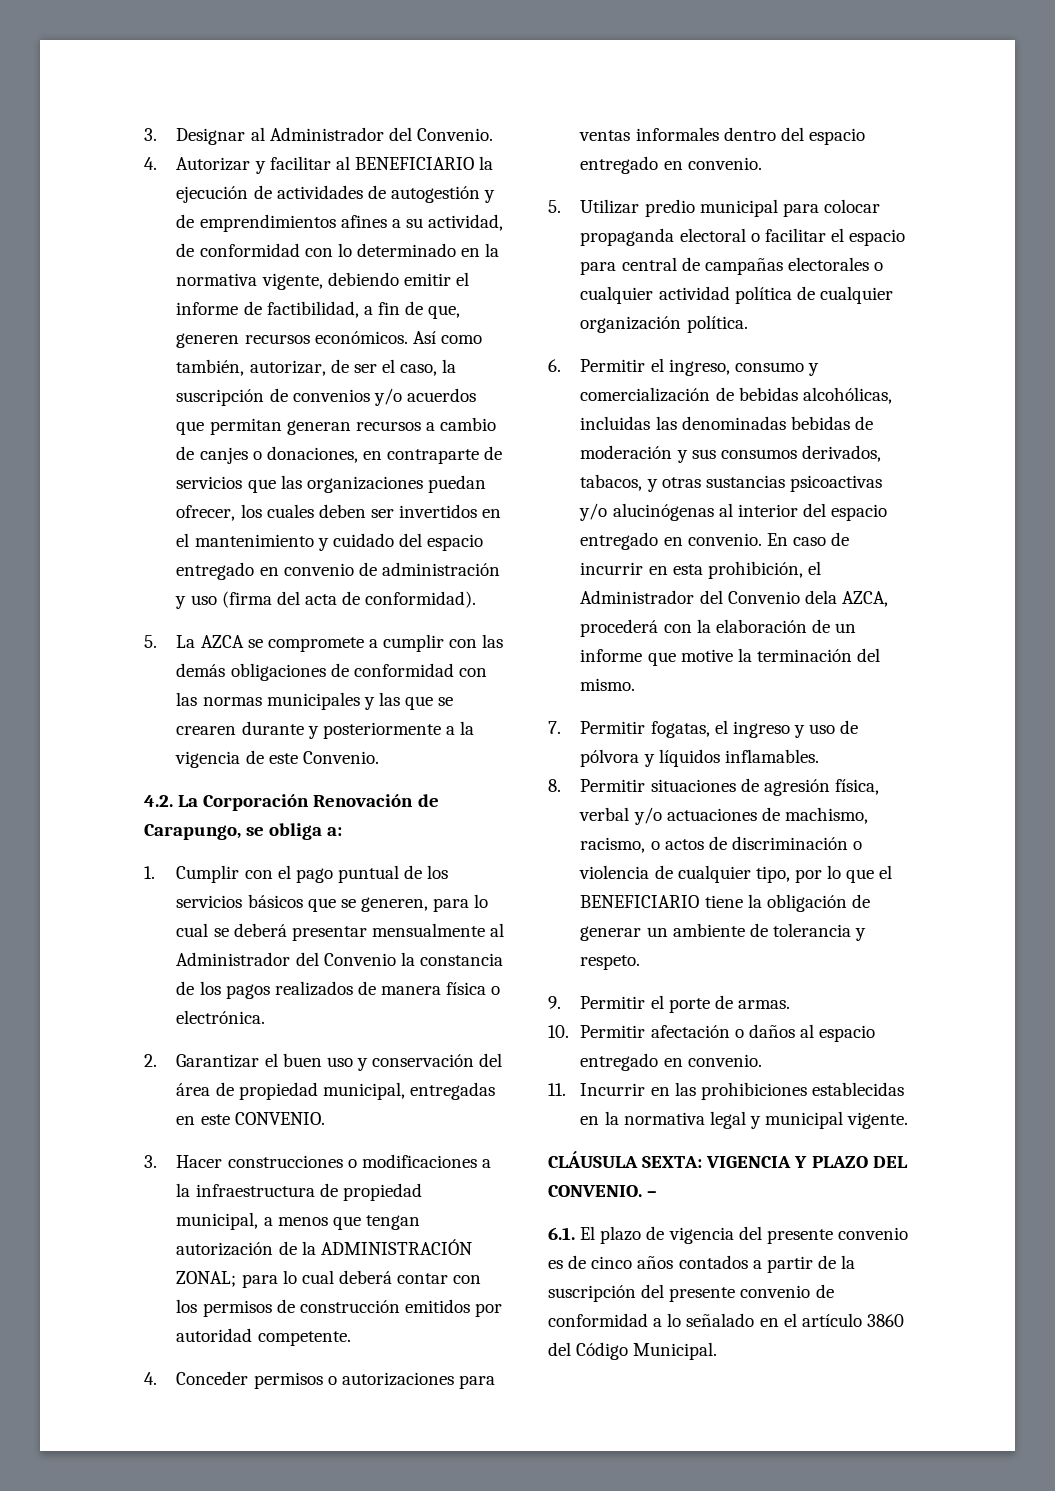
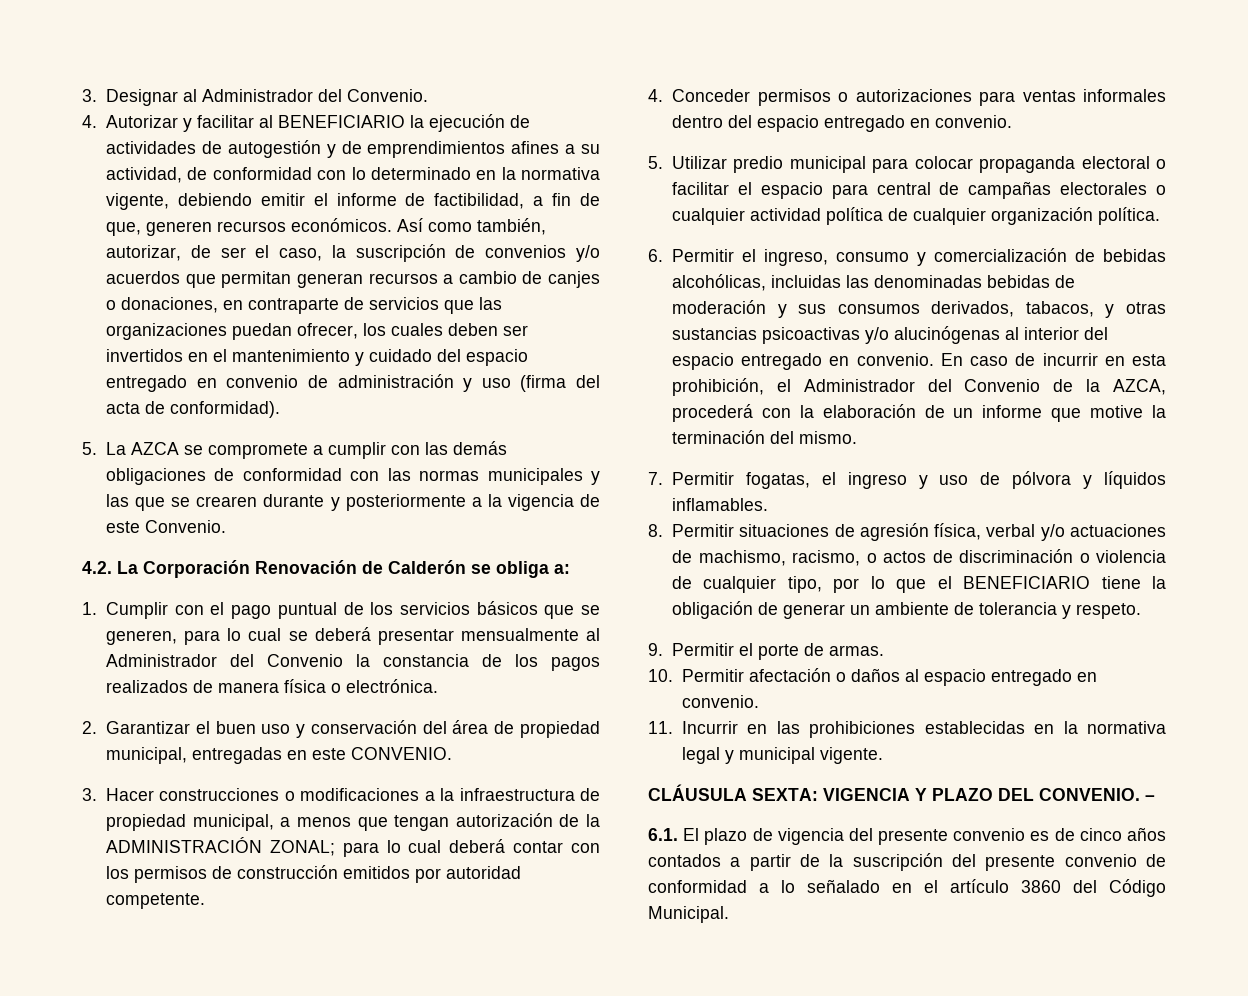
- 4.2. La Corporación Renovación de Carapungo, se obliga a:
+ 4.2. La Corporación Renovación de Calderón se obliga a:
- En caso de incurrir en esta prohibición, el Administrador del Convenio dela AZCA, procederá con la elaboración de un informe que motive la terminación del mismo.
+ En caso de incurrir en esta prohibición, el Administrador del Convenio de la AZCA, procederá con la elaboración de un informe que motive la terminación del mismo.

